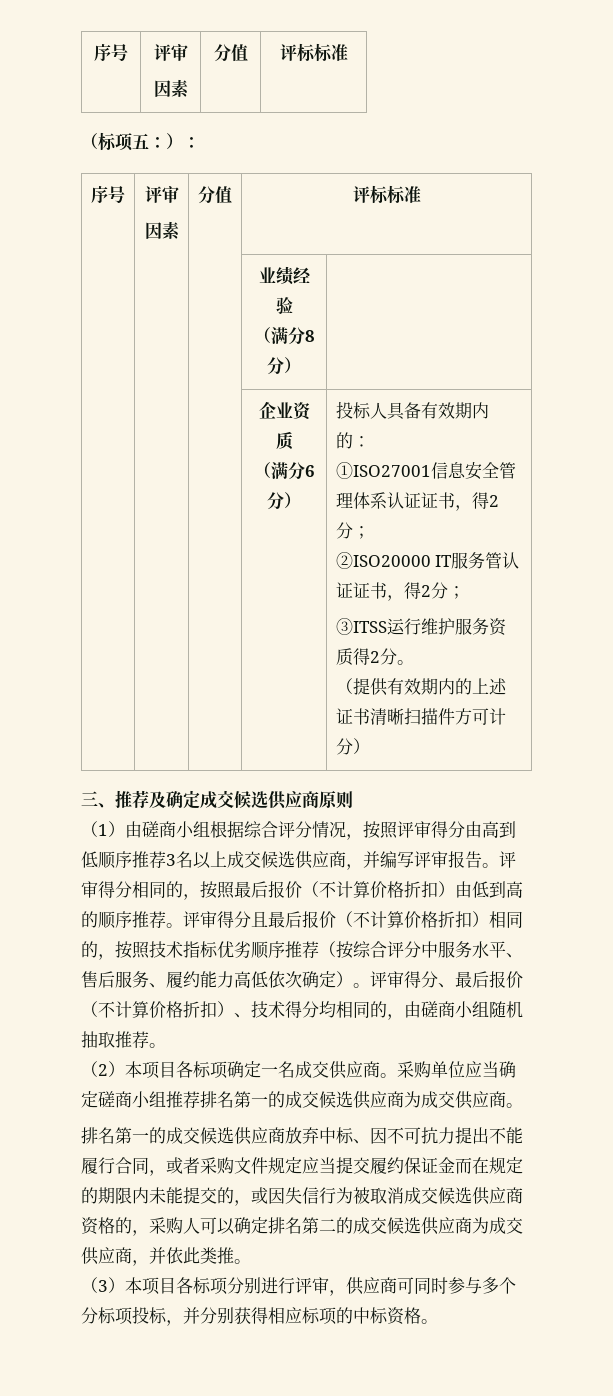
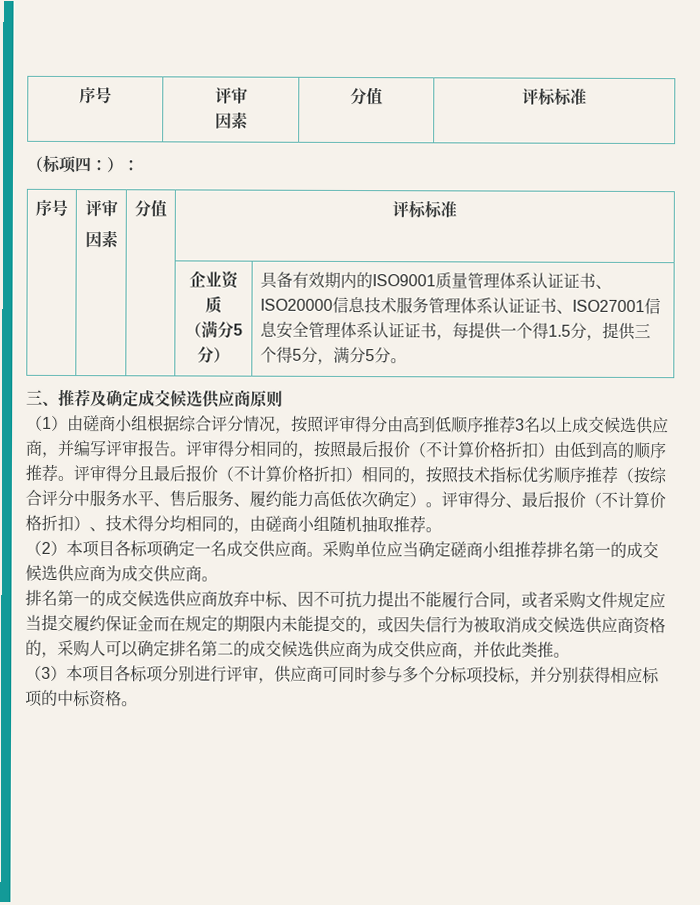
- （标项五：）：
+ （标项四：）：
- | | | 业绩经验
- （满分8分） |
- （满分6分） | 投标人具备有效期内的：
- ①ISO27001信息安全管理体系认证证书，得2分；
- ②ISO20000 IT服务管认证证书，得2分；
- ③ITSS运行维护服务资质得2分。
- （提供有效期内的上述证书清晰扫描件方可计分）
+ （满分5分） | 具备有效期内的ISO9001质量管理体系认证证书、ISO20000信息技术服务管理体系认证证书、ISO27001信息安全管理体系认证证书，每提供一个得1.5分，提供三个得5分，满分5分。

